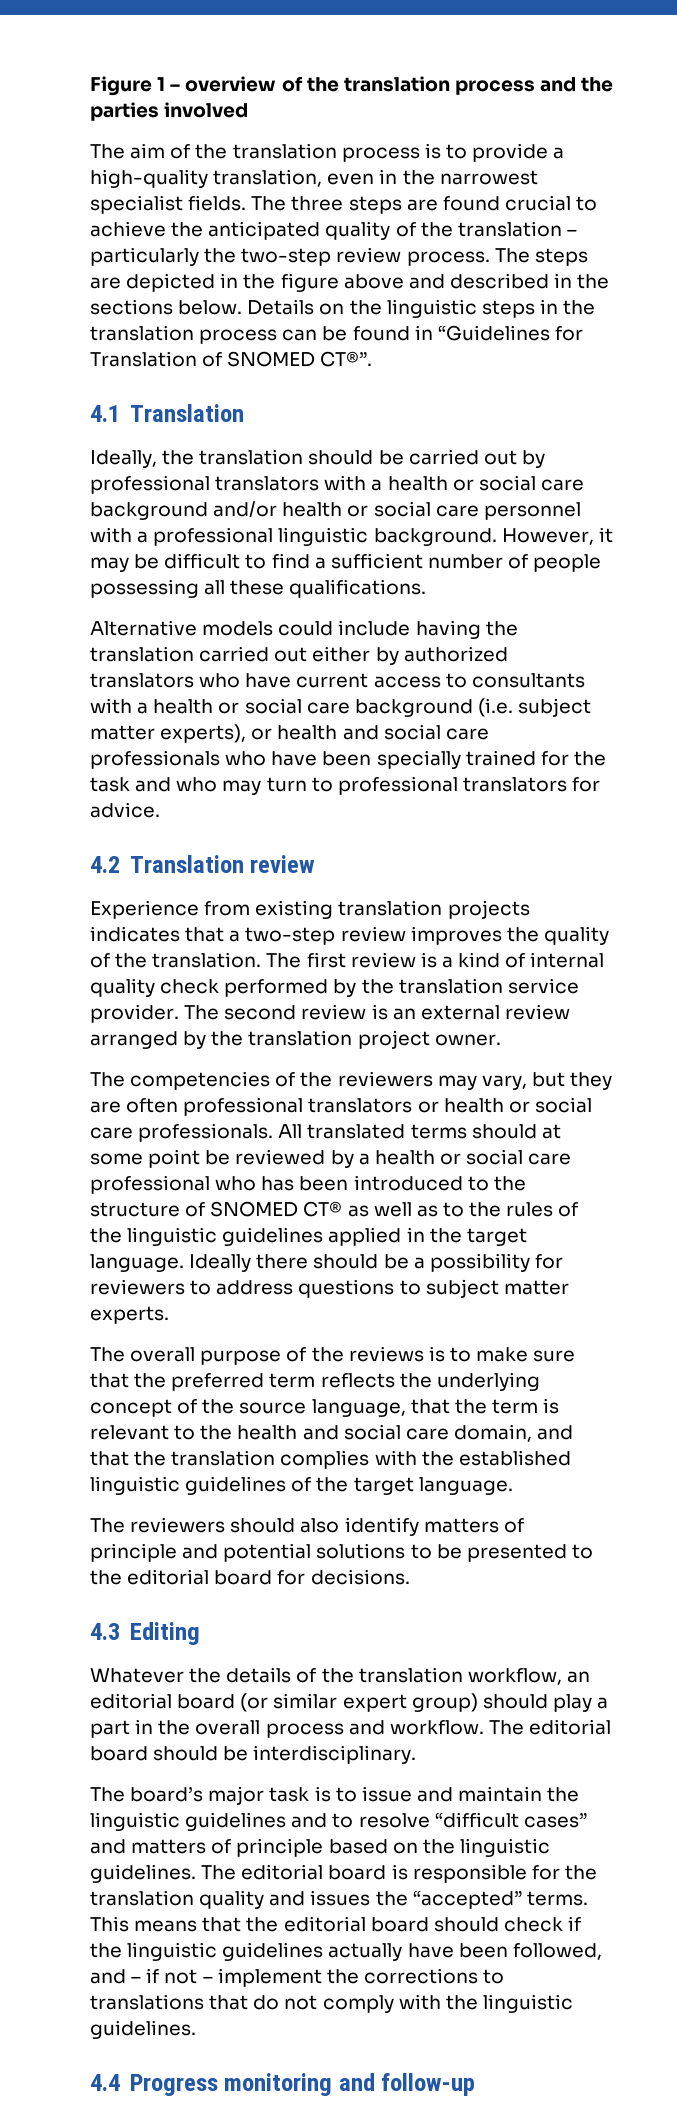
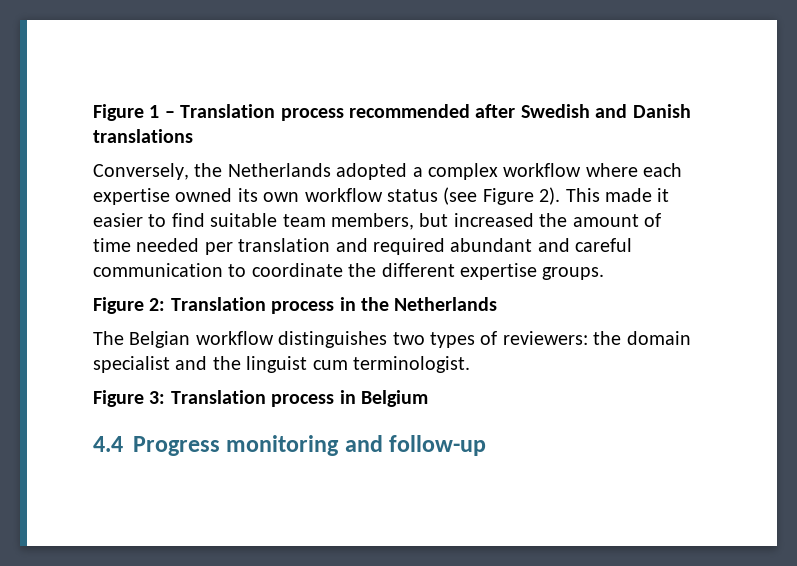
- Figure 1 – overview of the translation process and the parties involved
- The aim of the translation process is to provide a high-quality translation, even in the narrowest specialist fields. The three steps are found crucial to achieve the anticipated quality of the translation – particularly the two-step review process. The steps are depicted in the figure above and described in the sections below. Details on the linguistic steps in the translation process can be found in “Guidelines for Translation of SNOMED CT®”.
- 4.1 Translation
- Ideally, the translation should be carried out by professional translators with a health or social care background and/or health or social care personnel with a professional linguistic background. However, it may be difficult to find a sufficient number of people possessing all these qualifications.
- Alternative models could include having the translation carried out either by authorized translators who have current access to consultants with a health or social care background (i.e. subject matter experts), or health and social care professionals who have been specially trained for the task and who may turn to professional translators for advice.
- 4.2 Translation review
- Experience from existing translation projects indicates that a two-step review improves the quality of the translation. The first review is a kind of internal quality check performed by the translation service provider. The second review is an external review arranged by the translation project owner.
- The competencies of the reviewers may vary, but they are often professional translators or health or social care professionals. All translated terms should at some point be reviewed by a health or social care professional who has been introduced to the structure of SNOMED CT® as well as to the rules of the linguistic guidelines applied in the target language. Ideally there should be a possibility for reviewers to address questions to subject matter experts.
- The overall purpose of the reviews is to make sure that the preferred term reflects the underlying concept of the source language, that the term is relevant to the health and social care domain, and that the translation complies with the established linguistic guidelines of the target language.
- The reviewers should also identify matters of principle and potential solutions to be presented to the editorial board for decisions.
- 4.3 Editing
- Whatever the details of the translation workflow, an editorial board (or similar expert group) should play a part in the overall process and workflow. The editorial board should be interdisciplinary.
- The board’s major task is to issue and maintain the linguistic guidelines and to resolve “difficult cases” and matters of principle based on the linguistic guidelines. The editorial board is responsible for the translation quality and issues the “accepted” terms. This means that the editorial board should check if the linguistic guidelines actually have been followed, and – if not – implement the corrections to translations that do not comply with the linguistic guidelines.
+ Figure 1 – Translation process recommended after Swedish and Danish translations
+ Conversely, the Netherlands adopted a complex workflow where each expertise owned its own workflow status (see Figure 2). This made it easier to find suitable team members, but increased the amount of time needed per translation and required abundant and careful communication to coordinate the different expertise groups.
+ Figure 2: Translation process in the Netherlands
+ The Belgian workflow distinguishes two types of reviewers: the domain specialist and the linguist cum terminologist.
+ Figure 3: Translation process in Belgium

